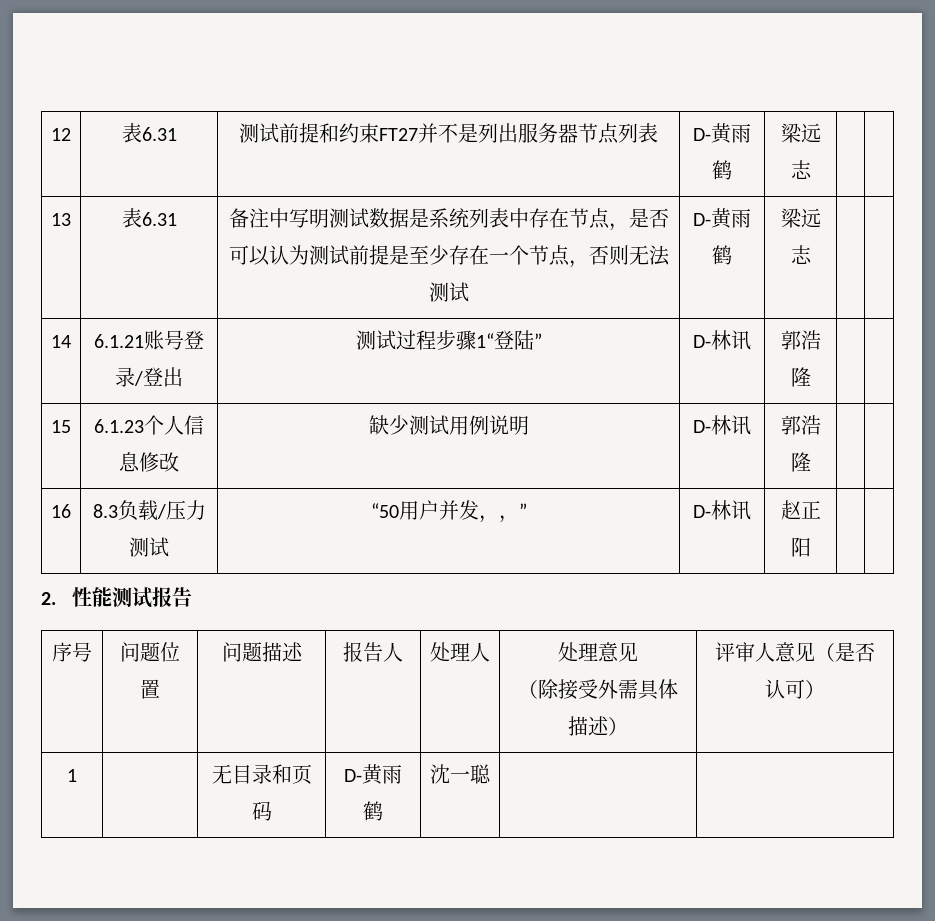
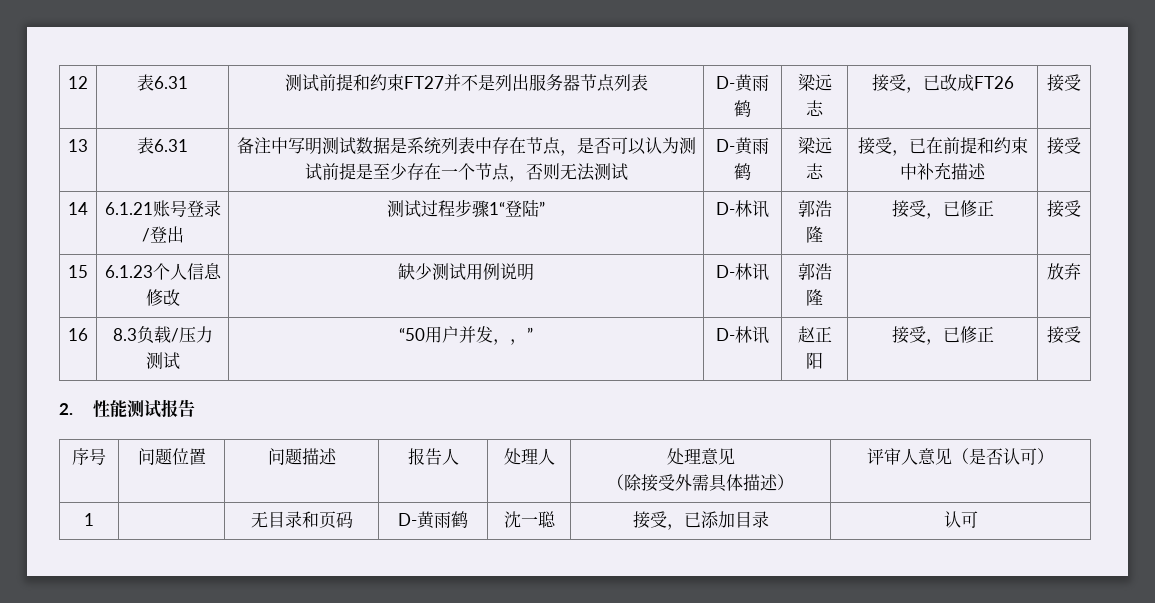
- 12 | 表6.31 | 测试前提和约束FT27并不是列出服务器节点列表 | D-黄雨鹤 | 梁远志 | |
+ 12 | 表6.31 | 测试前提和约束FT27并不是列出服务器节点列表 | D-黄雨鹤 | 梁远志 | 接受，已改成FT26 | 接受
- 13 | 表6.31 | 备注中写明测试数据是系统列表中存在节点，是否可以认为测试前提是至少存在一个节点，否则无法测试 | D-黄雨鹤 | 梁远志 | |
+ 13 | 表6.31 | 备注中写明测试数据是系统列表中存在节点，是否可以认为测试前提是至少存在一个节点，否则无法测试 | D-黄雨鹤 | 梁远志 | 接受，已在前提和约束中补充描述 | 接受
- 14 | 6.1.21账号登录/登出 | 测试过程步骤1“登陆” | D-林讯 | 郭浩隆 | |
+ 14 | 6.1.21账号登录/登出 | 测试过程步骤1“登陆” | D-林讯 | 郭浩隆 | 接受，已修正 | 接受
- 15 | 6.1.23个人信息修改 | 缺少测试用例说明 | D-林讯 | 郭浩隆 | |
+ 15 | 6.1.23个人信息修改 | 缺少测试用例说明 | D-林讯 | 郭浩隆 | | 放弃
- 16 | 8.3负载/压力测试 | “50用户并发，，” | D-林讯 | 赵正阳 | |
+ 16 | 8.3负载/压力测试 | “50用户并发，，” | D-林讯 | 赵正阳 | 接受，已修正 | 接受
- 1 | | 无目录和页码 | D-黄雨鹤 | 沈一聪 | |
+ 1 | | 无目录和页码 | D-黄雨鹤 | 沈一聪 | 接受，已添加目录 | 认可

